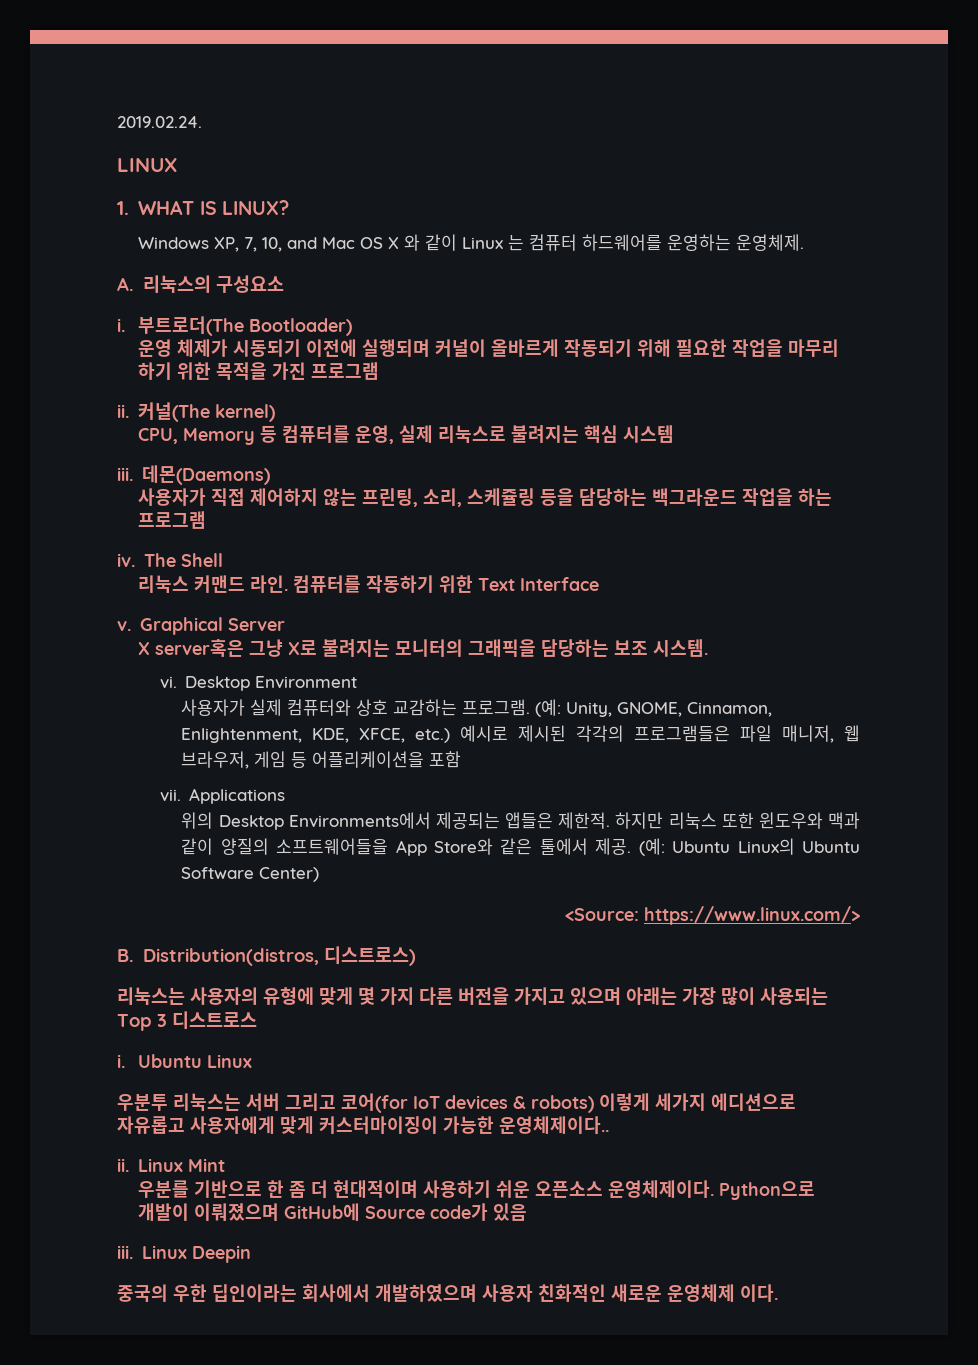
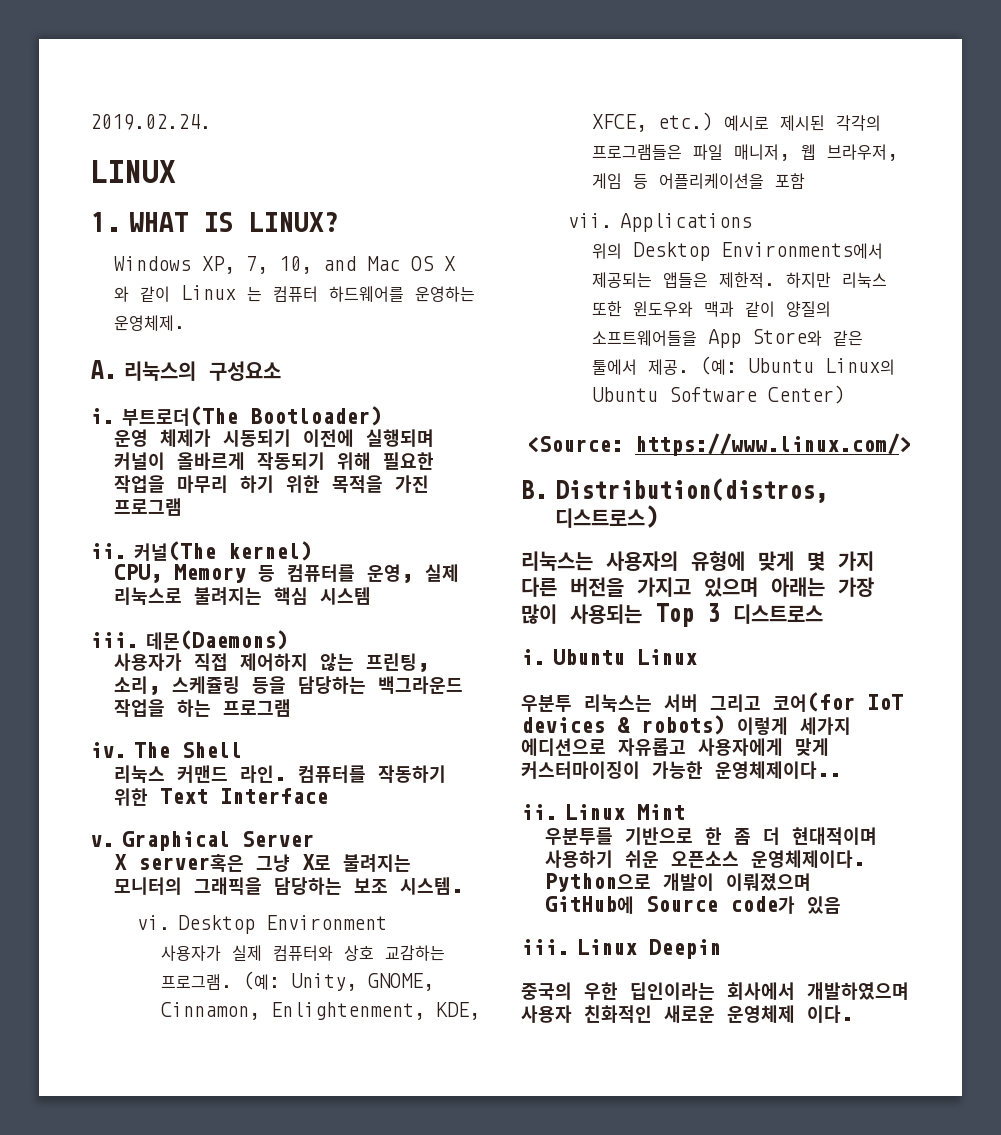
- 우분를 기반으로 한 좀 더 현대적이며 사용하기 쉬운 오픈소스 운영체제이다.
+ 우분투를 기반으로 한 좀 더 현대적이며 사용하기 쉬운 오픈소스 운영체제이다.

